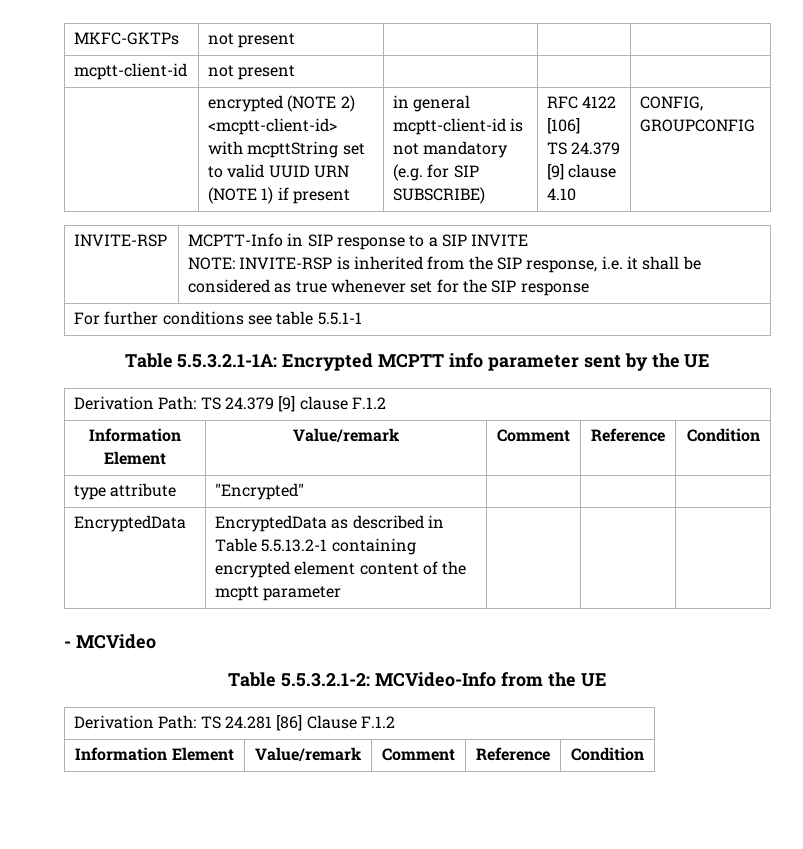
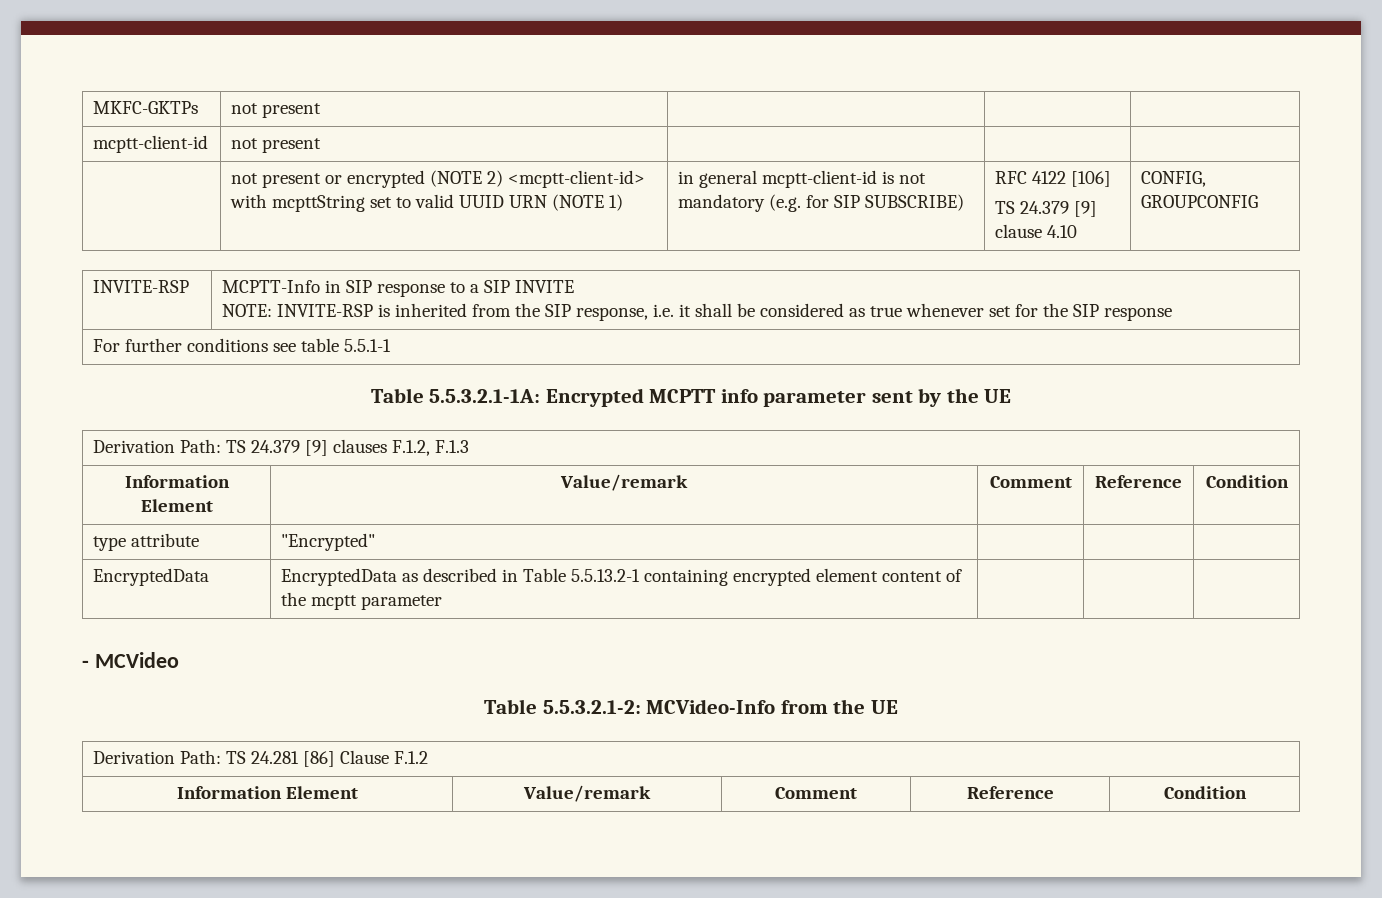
- | encrypted (NOTE 2) <mcptt-client-id> with mcpttString set to valid UUID URN (NOTE 1) if present | in general mcptt-client-id is not mandatory (e.g. for SIP SUBSCRIBE) | RFC 4122 [106]
+ | not present or encrypted (NOTE 2) <mcptt-client-id> with mcpttString set to valid UUID URN (NOTE 1) | in general mcptt-client-id is not mandatory (e.g. for SIP SUBSCRIBE) | RFC 4122 [106]
- Derivation Path: TS 24.379 [9] clause F.1.2
+ Derivation Path: TS 24.379 [9] clauses F.1.2, F.1.3

